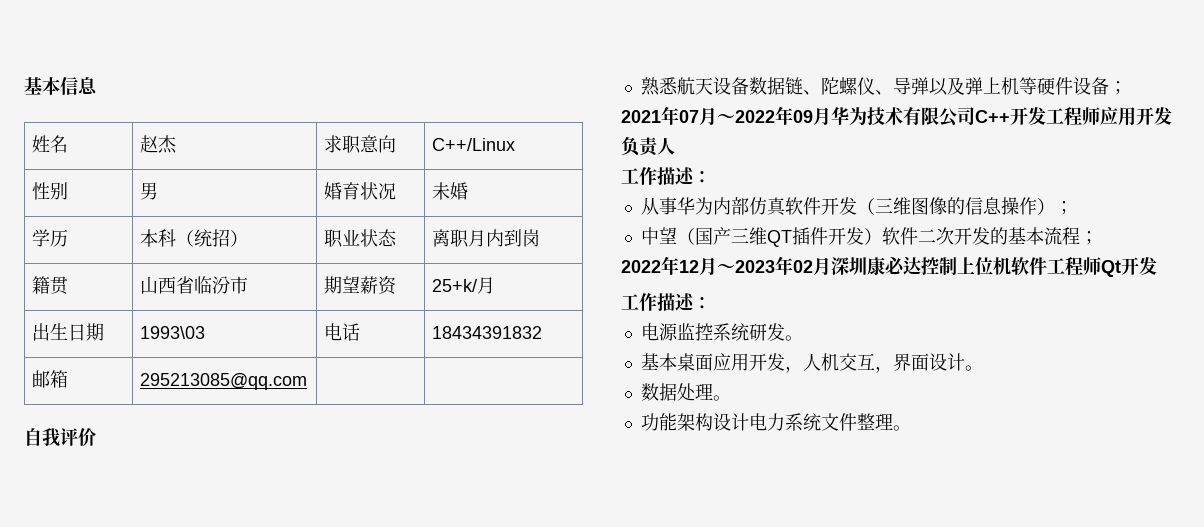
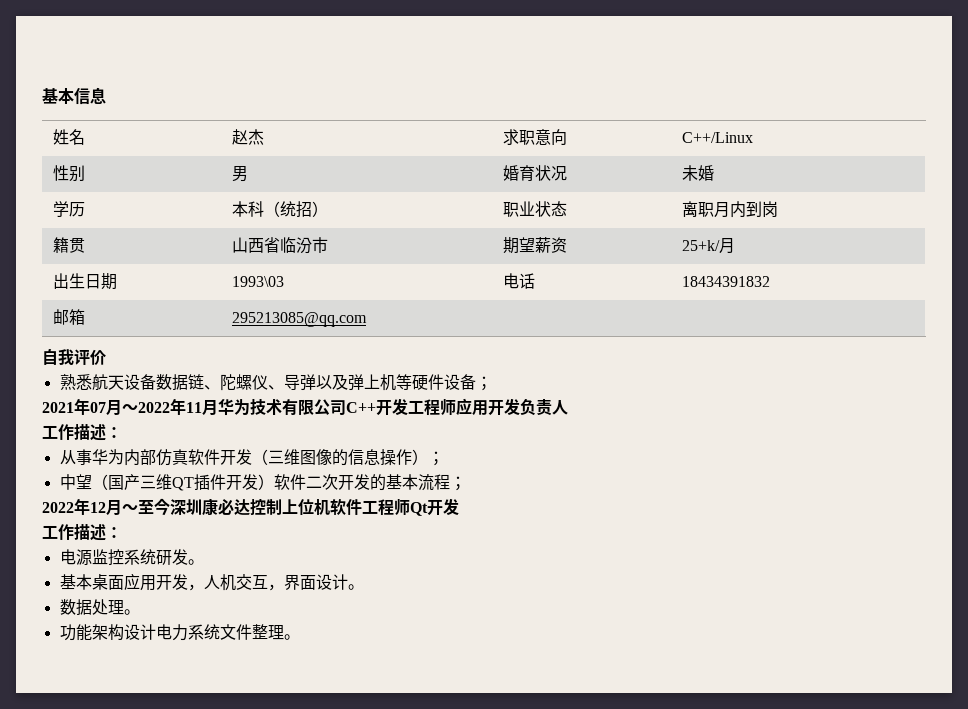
- 2021年07月～2022年09月华为技术有限公司C++开发工程师应用开发负责人
+ 2021年07月～2022年11月华为技术有限公司C++开发工程师应用开发负责人
- 2022年12月～2023年02月深圳康必达控制上位机软件工程师Qt开发
+ 2022年12月～至今深圳康必达控制上位机软件工程师Qt开发

